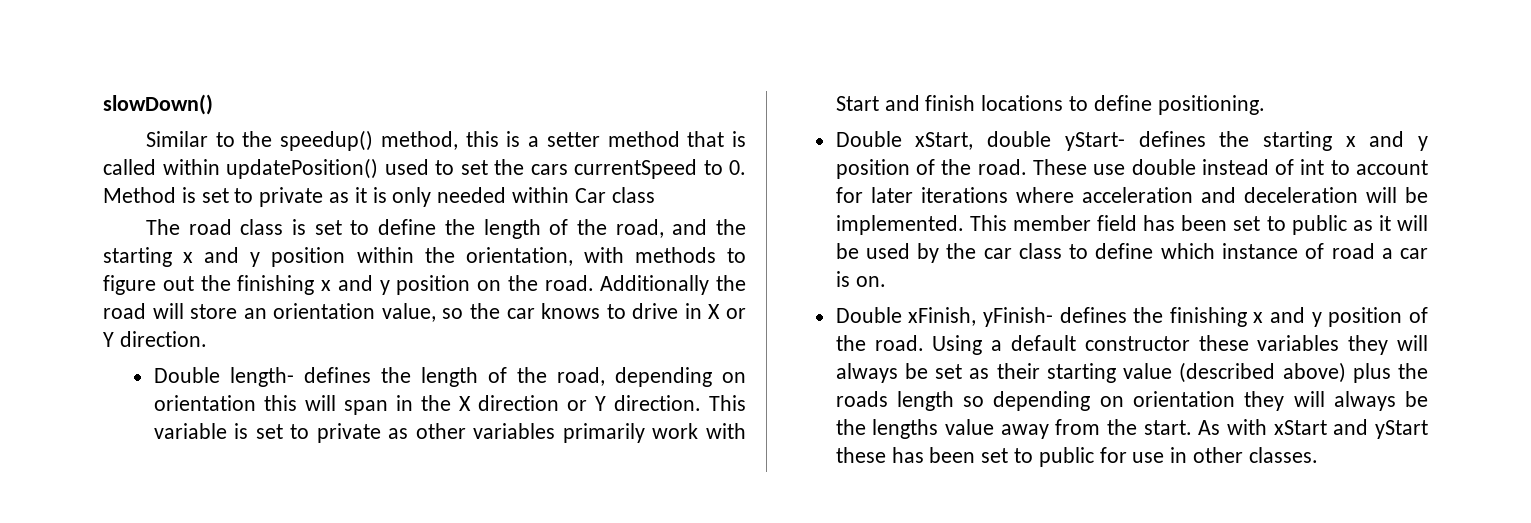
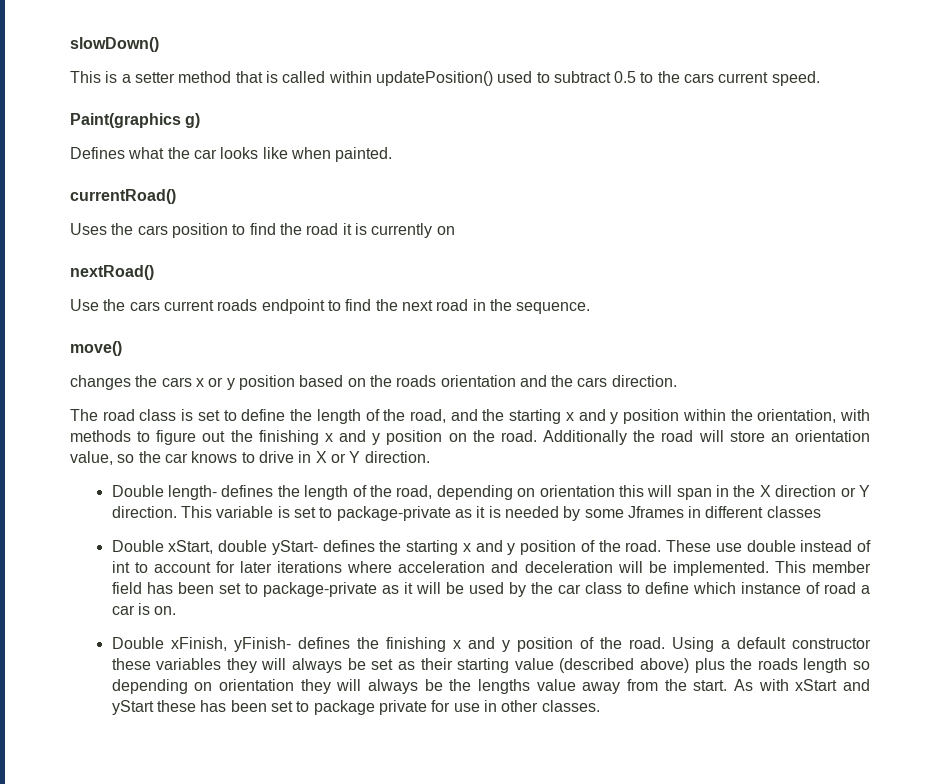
- Similar to the speedup() method, this is a setter method that is called within updatePosition() used to set the cars currentSpeed to 0. Method is set to private as it is only needed within Car class
+ This is a setter method that is called within updatePosition() used to subtract 0.5 to the cars current speed.
+ Paint(graphics g)
+ Defines what the car looks like when painted.
+ currentRoad()
+ Uses the cars position to find the road it is currently on
+ nextRoad()
+ Use the cars current roads endpoint to find the next road in the sequence.
+ move()
+ changes the cars x or y position based on the roads orientation and the cars direction.
- This variable is set to private as other variables primarily work with Start and finish locations to define positioning.
+ This variable is set to package-private as it is needed by some Jframes in different classes
- This member field has been set to public as it will be used by the car class to define which instance of road a car is on.
+ This member field has been set to package-private as it will be used by the car class to define which instance of road a car is on.
- As with xStart and yStart these has been set to public for use in other classes.
+ As with xStart and yStart these has been set to package private for use in other classes.

